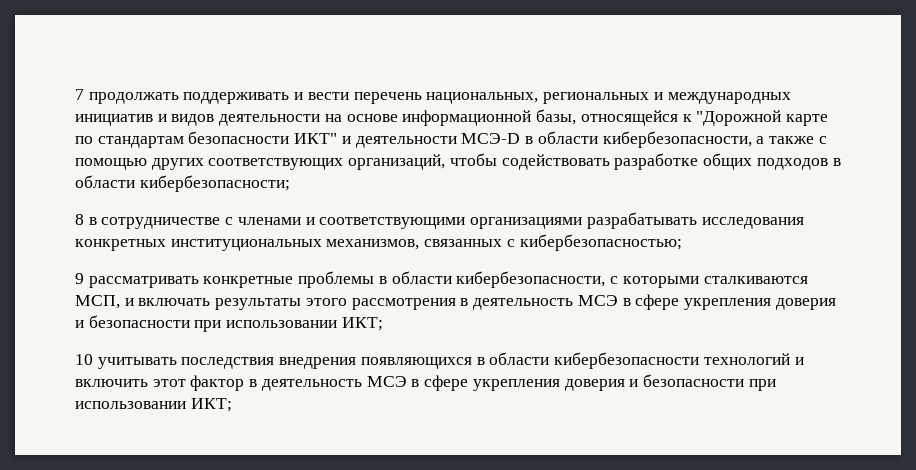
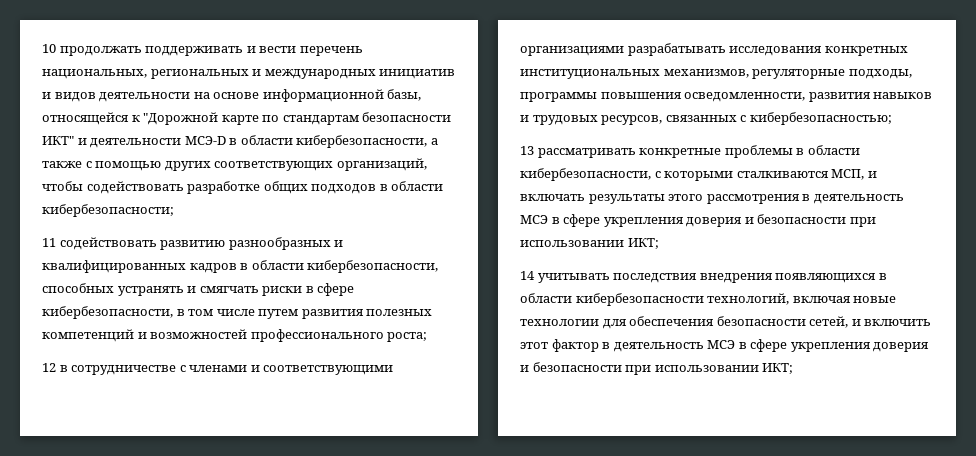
- 7 продолжать поддерживать и вести перечень национальных, региональных и международных инициатив и видов деятельности на основе информационной базы, относящейся к "Дорожной карте по стандартам безопасности ИКТ" и деятельности МСЭ-D в области кибербезопасности, а также с помощью других соответствующих организаций, чтобы содействовать разработке общих подходов в области кибербезопасности;
+ 10 продолжать поддерживать и вести перечень национальных, региональных и международных инициатив и видов деятельности на основе информационной базы, относящейся к "Дорожной карте по стандартам безопасности ИКТ" и деятельности МСЭ-D в области кибербезопасности, а также с помощью других соответствующих организаций, чтобы содействовать разработке общих подходов в области кибербезопасности;
- 8 в сотрудничестве с членами и соответствующими организациями разрабатывать исследования конкретных институциональных механизмов, связанных с кибербезопасностью;
+ 11 содействовать развитию разнообразных и квалифицированных кадров в области кибербезопасности, способных устранять и смягчать риски в сфере кибербезопасности, в том числе путем развития полезных компетенций и возможностей профессионального роста;
+ 12 в сотрудничестве с членами и соответствующими организациями разрабатывать исследования конкретных институциональных механизмов, регуляторные подходы, программы повышения осведомленности, развития навыков и трудовых ресурсов, связанных с кибербезопасностью;
- 9 рассматривать конкретные проблемы в области кибербезопасности, с которыми сталкиваются МСП, и включать результаты этого рассмотрения в деятельность МСЭ в сфере укрепления доверия и безопасности при использовании ИКТ;
+ 13 рассматривать конкретные проблемы в области кибербезопасности, с которыми сталкиваются МСП, и включать результаты этого рассмотрения в деятельность МСЭ в сфере укрепления доверия и безопасности при использовании ИКТ;
- 10 учитывать последствия внедрения появляющихся в области кибербезопасности технологий и включить этот фактор в деятельность МСЭ в сфере укрепления доверия и безопасности при использовании ИКТ;
+ 14 учитывать последствия внедрения появляющихся в области кибербезопасности технологий, включая новые технологии для обеспечения безопасности сетей, и включить этот фактор в деятельность МСЭ в сфере укрепления доверия и безопасности при использовании ИКТ;

